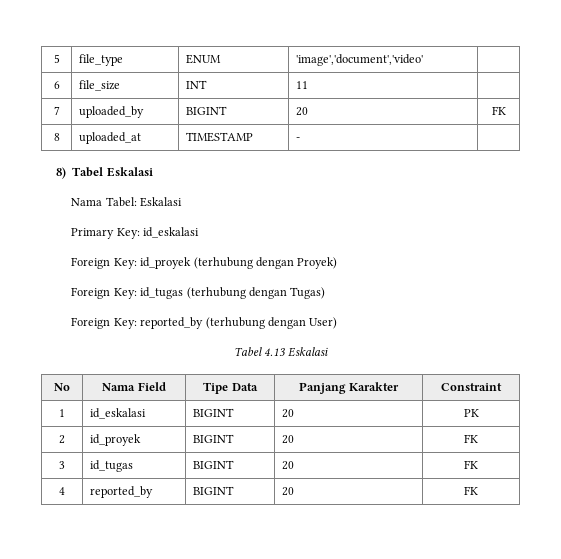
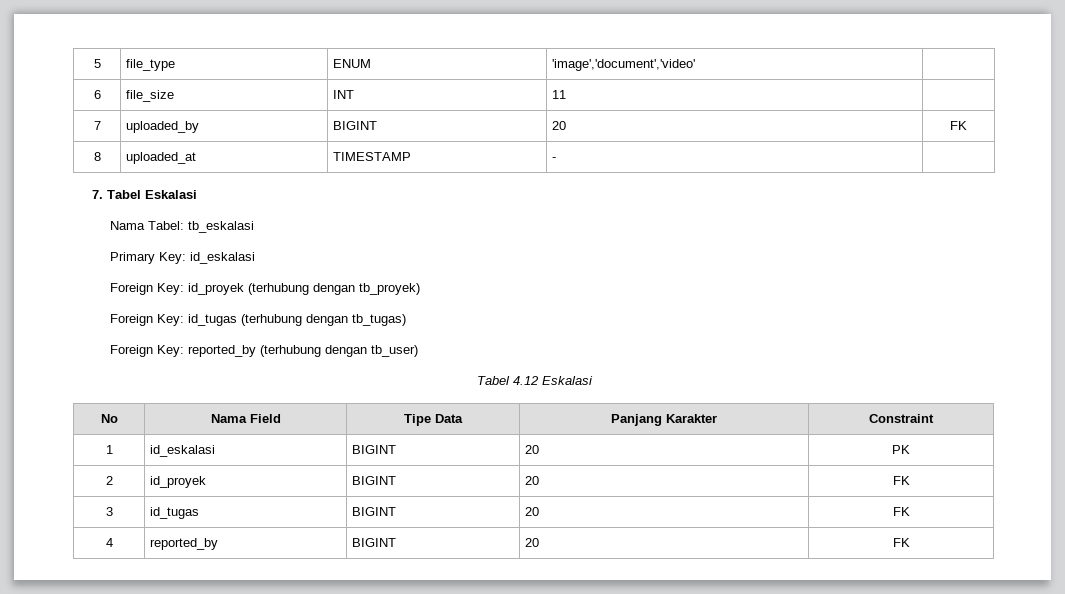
- 8) Tabel Eskalasi
+ 7. Tabel Eskalasi
- Nama Tabel: Eskalasi
+ Nama Tabel: tb_eskalasi
- Foreign Key: id_proyek (terhubung dengan Proyek)
+ Foreign Key: id_proyek (terhubung dengan tb_proyek)
- Foreign Key: id_tugas (terhubung dengan Tugas)
+ Foreign Key: id_tugas (terhubung dengan tb_tugas)
- Foreign Key: reported_by (terhubung dengan User)
- Tabel 4.13 Eskalasi
+ Foreign Key: reported_by (terhubung dengan tb_user)
+ Tabel 4.12 Eskalasi

